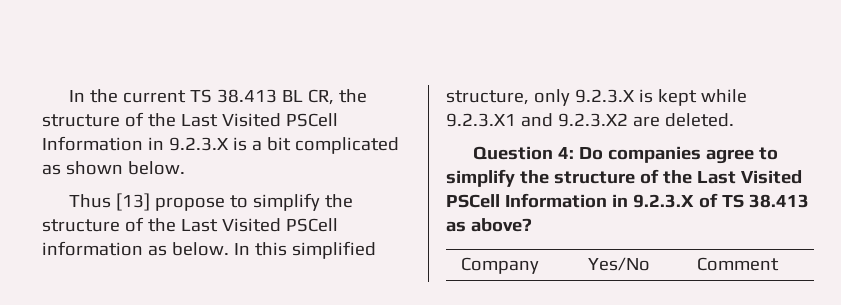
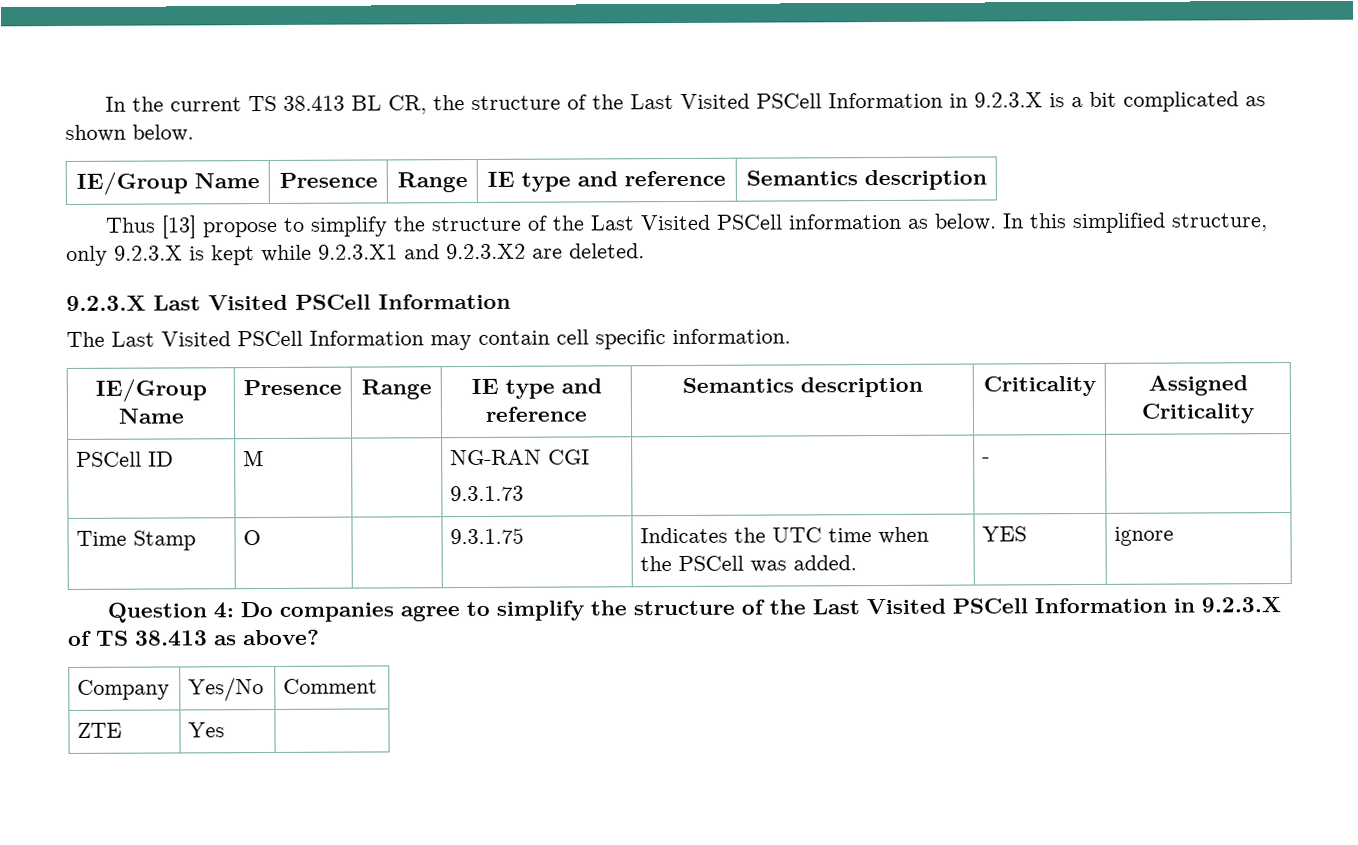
  In the current TS 38.413 BL CR, the structure of the Last Visited PSCell Information in 9.2.3.X is a bit complicated as shown below.
+ IE/Group Name | Presence | Range | IE type and reference | Semantics description
+ 9.2.3.X Last Visited PSCell Information
+ The Last Visited PSCell Information may contain cell specific information.
+ IE/Group Name | Presence | Range | IE type and reference | Semantics description | Criticality | Assigned Criticality
+ PSCell ID | M | | NG-RAN CGI
+ 9.3.1.73 | | - |
+ Time Stamp | O | | 9.3.1.75 | Indicates the UTC time when the PSCell was added. | YES | ignore
+ ZTE | Yes |

